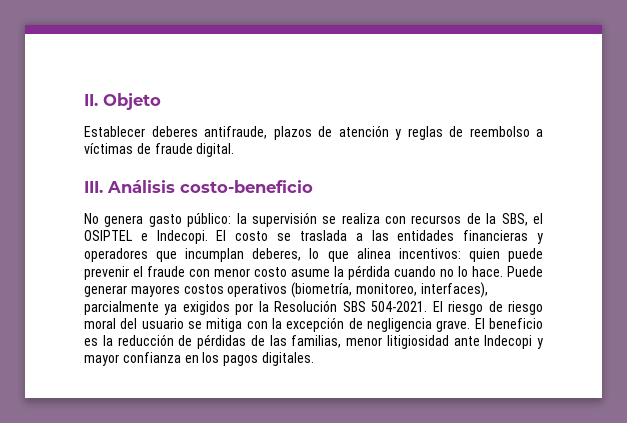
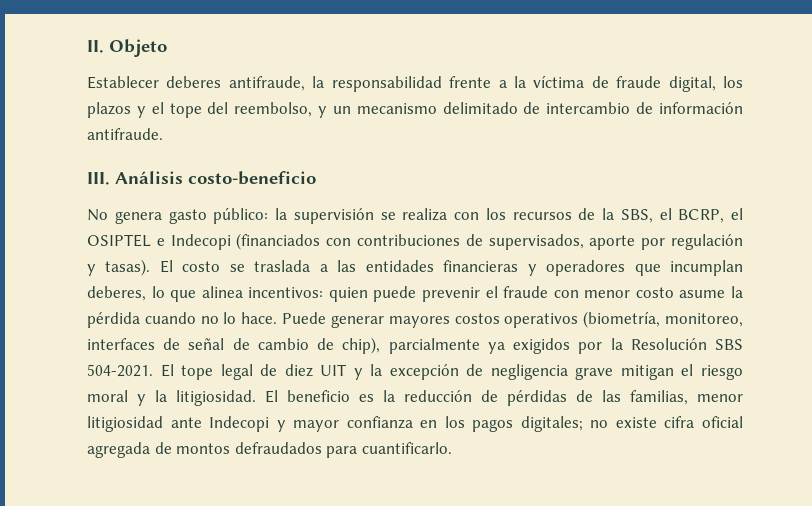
- Establecer deberes antifraude, plazos de atención y reglas de reembolso a víctimas de fraude digital.
+ Establecer deberes antifraude, la responsabilidad frente a la víctima de fraude digital, los plazos y el tope del reembolso, y un mecanismo delimitado de intercambio de información antifraude.
- No genera gasto público: la supervisión se realiza con recursos de la SBS, el OSIPTEL e Indecopi.
+ No genera gasto público: la supervisión se realiza con los recursos de la SBS, el BCRP, el OSIPTEL e Indecopi (financiados con contribuciones de supervisados, aporte por regulación y tasas).
- Puede generar mayores costos operativos (biometría, monitoreo, interfaces), parcialmente ya exigidos por la Resolución SBS 504-2021.
+ Puede generar mayores costos operativos (biometría, monitoreo, interfaces de señal de cambio de chip), parcialmente ya exigidos por la Resolución SBS 504-2021.
- El riesgo de riesgo moral del usuario se mitiga con la excepción de negligencia grave.
+ El tope legal de diez UIT y la excepción de negligencia grave mitigan el riesgo moral y la litigiosidad.
- El beneficio es la reducción de pérdidas de las familias, menor litigiosidad ante Indecopi y mayor confianza en los pagos digitales.
+ El beneficio es la reducción de pérdidas de las familias, menor litigiosidad ante Indecopi y mayor confianza en los pagos digitales; no existe cifra oficial agregada de montos defraudados para cuantificarlo.

